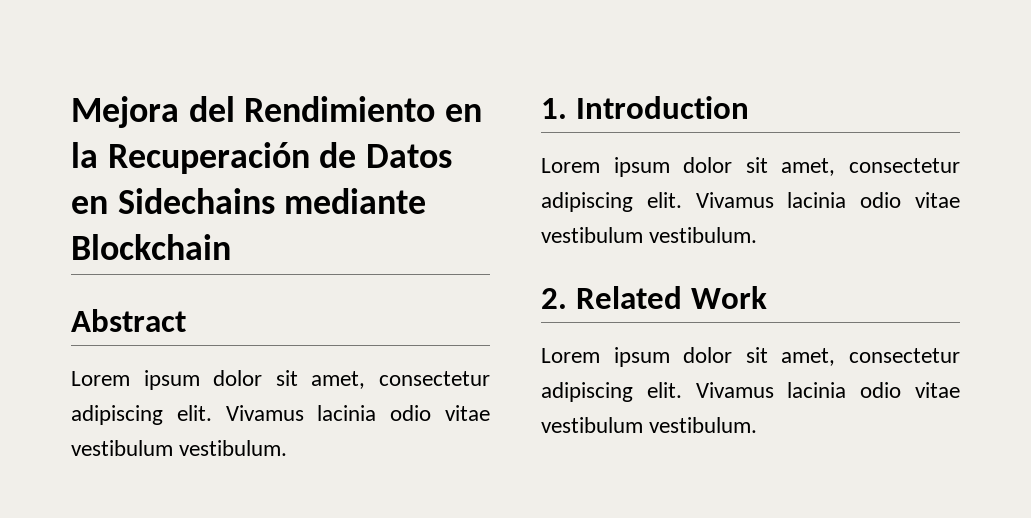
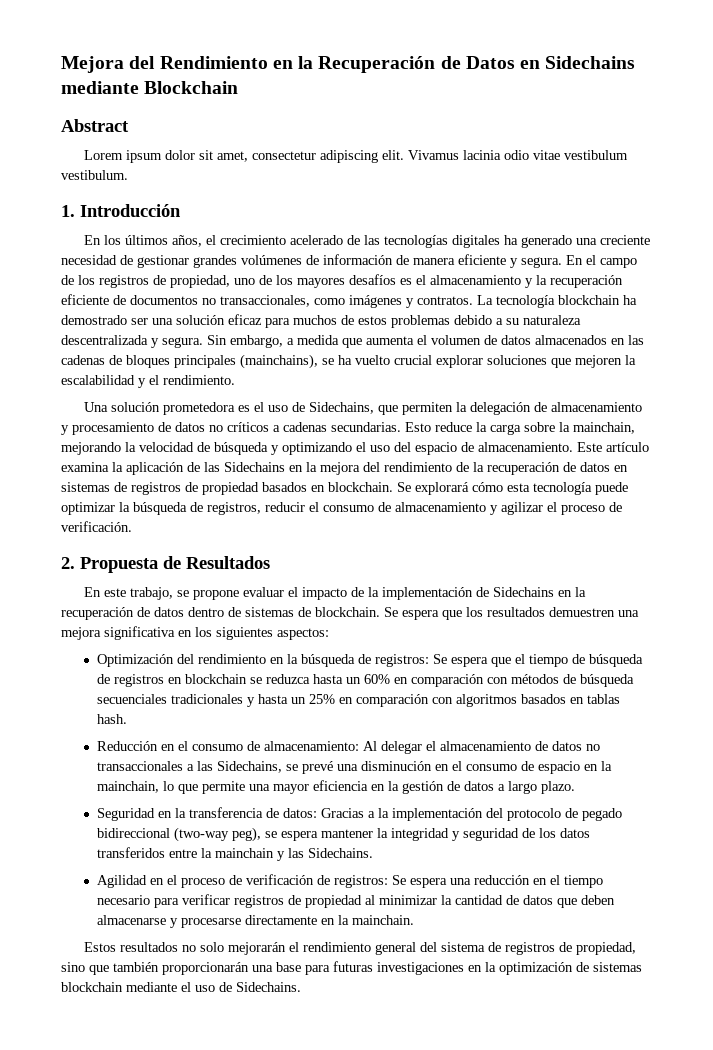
- 1. Introduction
- Lorem ipsum dolor sit amet, consectetur adipiscing elit. Vivamus lacinia odio vitae vestibulum vestibulum.
- 2. Related Work
- Lorem ipsum dolor sit amet, consectetur adipiscing elit. Vivamus lacinia odio vitae vestibulum vestibulum.
+ 1. Introducción
+ En los últimos años, el crecimiento acelerado de las tecnologías digitales ha generado una creciente necesidad de gestionar grandes volúmenes de información de manera eficiente y segura. En el campo de los registros de propiedad, uno de los mayores desafíos es el almacenamiento y la recuperación eficiente de documentos no transaccionales, como imágenes y contratos. La tecnología blockchain ha demostrado ser una solución eficaz para muchos de estos problemas debido a su naturaleza descentralizada y segura. Sin embargo, a medida que aumenta el volumen de datos almacenados en las cadenas de bloques principales (mainchains), se ha vuelto crucial explorar soluciones que mejoren la escalabilidad y el rendimiento.
+ Una solución prometedora es el uso de Sidechains, que permiten la delegación de almacenamiento y procesamiento de datos no críticos a cadenas secundarias. Esto reduce la carga sobre la mainchain, mejorando la velocidad de búsqueda y optimizando el uso del espacio de almacenamiento. Este artículo examina la aplicación de las Sidechains en la mejora del rendimiento de la recuperación de datos en sistemas de registros de propiedad basados en blockchain. Se explorará cómo esta tecnología puede optimizar la búsqueda de registros, reducir el consumo de almacenamiento y agilizar el proceso de verificación.
+ 2. Propuesta de Resultados
+ En este trabajo, se propone evaluar el impacto de la implementación de Sidechains en la recuperación de datos dentro de sistemas de blockchain. Se espera que los resultados demuestren una mejora significativa en los siguientes aspectos:
+ Optimización del rendimiento en la búsqueda de registros: Se espera que el tiempo de búsqueda de registros en blockchain se reduzca hasta un 60% en comparación con métodos de búsqueda secuenciales tradicionales y hasta un 25% en comparación con algoritmos basados en tablas hash.
+ Reducción en el consumo de almacenamiento: Al delegar el almacenamiento de datos no transaccionales a las Sidechains, se prevé una disminución en el consumo de espacio en la mainchain, lo que permite una mayor eficiencia en la gestión de datos a largo plazo.
+ Seguridad en la transferencia de datos: Gracias a la implementación del protocolo de pegado bidireccional (two-way peg), se espera mantener la integridad y seguridad de los datos transferidos entre la mainchain y las Sidechains.
+ Agilidad en el proceso de verificación de registros: Se espera una reducción en el tiempo necesario para verificar registros de propiedad al minimizar la cantidad de datos que deben almacenarse y procesarse directamente en la mainchain.
+ Estos resultados no solo mejorarán el rendimiento general del sistema de registros de propiedad, sino que también proporcionarán una base para futuras investigaciones en la optimización de sistemas blockchain mediante el uso de Sidechains.

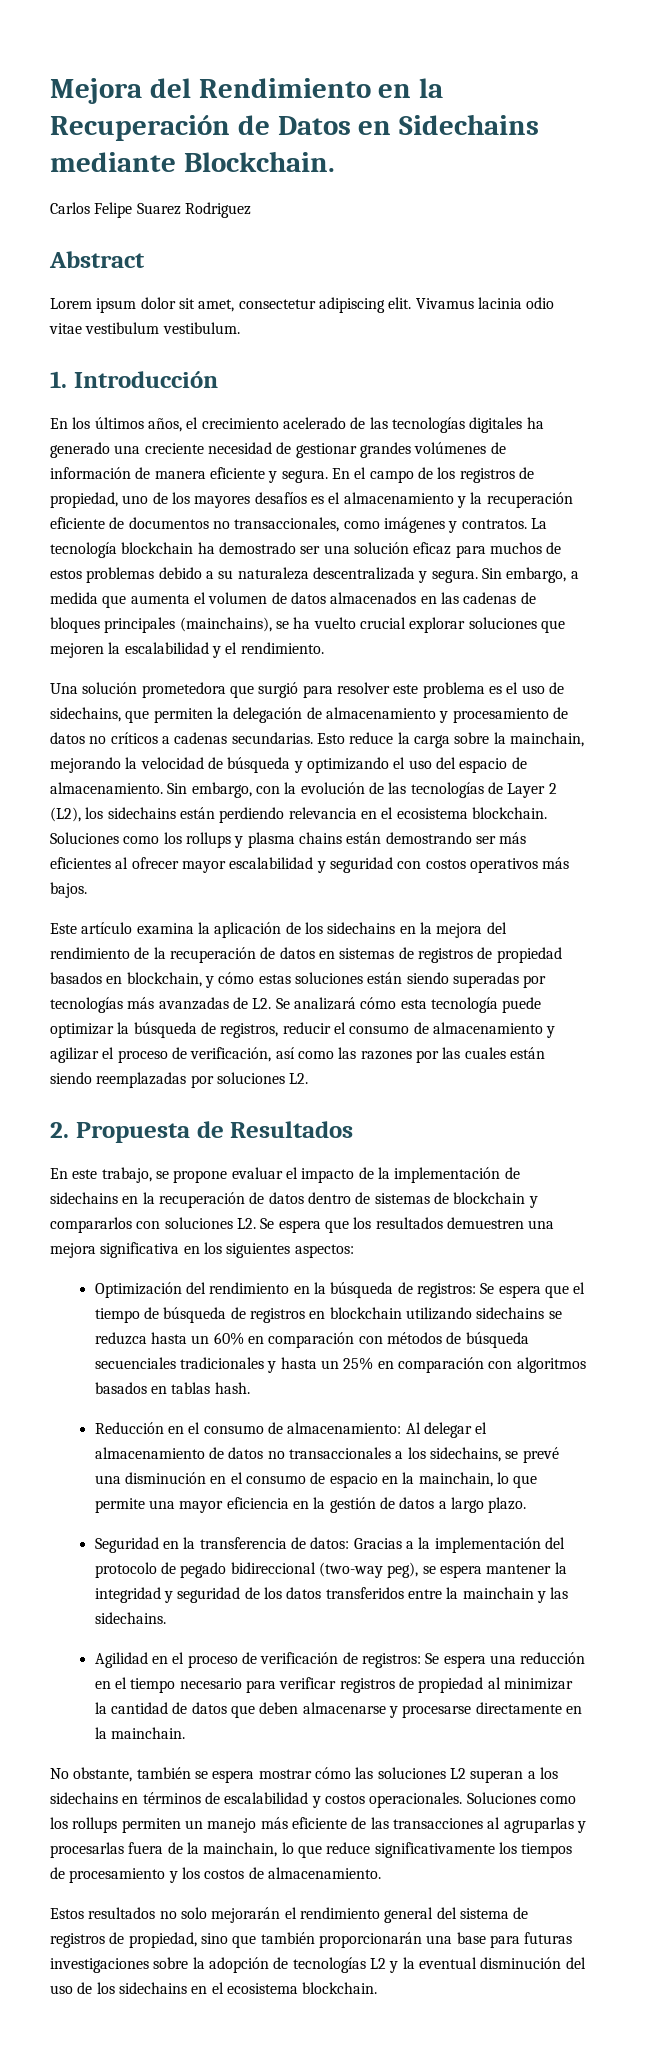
- Mejora del Rendimiento en la Recuperación de Datos en Sidechains mediante Blockchain
+ Mejora del Rendimiento en la Recuperación de Datos en Sidechains mediante Blockchain.
+ Carlos Felipe Suarez Rodriguez
- Una solución prometedora es el uso de Sidechains, que permiten la delegación de almacenamiento y procesamiento de datos no críticos a cadenas secundarias.
+ Una solución prometedora que surgió para resolver este problema es el uso de sidechains, que permiten la delegación de almacenamiento y procesamiento de datos no críticos a cadenas secundarias.
- Esto reduce la carga sobre la mainchain, mejorando la velocidad de búsqueda y optimizando el uso del espacio de almacenamiento. Este artículo examina la aplicación de las Sidechains en la mejora del rendimiento de la recuperación de datos en sistemas de registros de propiedad basados en blockchain. Se explorará cómo esta tecnología puede optimizar la búsqueda de registros, reducir el consumo de almacenamiento y agilizar el proceso de verificación.
+ Esto reduce la carga sobre la mainchain, mejorando la velocidad de búsqueda y optimizando el uso del espacio de almacenamiento. Sin embargo, con la evolución de las tecnologías de Layer 2 (L2), los sidechains están perdiendo relevancia en el ecosistema blockchain. Soluciones como los rollups y plasma chains están demostrando ser más eficientes al ofrecer mayor escalabilidad y seguridad con costos operativos más bajos.
+ Este artículo examina la aplicación de los sidechains en la mejora del rendimiento de la recuperación de datos en sistemas de registros de propiedad basados en blockchain, y cómo estas soluciones están siendo superadas por tecnologías más avanzadas de L2. Se analizará cómo esta tecnología puede optimizar la búsqueda de registros, reducir el consumo de almacenamiento y agilizar el proceso de verificación, así como las razones por las cuales están siendo reemplazadas por soluciones L2.
- En este trabajo, se propone evaluar el impacto de la implementación de Sidechains en la recuperación de datos dentro de sistemas de blockchain. Se espera que los resultados demuestren una mejora significativa en los siguientes aspectos:
+ En este trabajo, se propone evaluar el impacto de la implementación de sidechains en la recuperación de datos dentro de sistemas de blockchain y compararlos con soluciones L2. Se espera que los resultados demuestren una mejora significativa en los siguientes aspectos:
- Optimización del rendimiento en la búsqueda de registros: Se espera que el tiempo de búsqueda de registros en blockchain se reduzca hasta un 60% en comparación con métodos de búsqueda secuenciales tradicionales y hasta un 25% en comparación con algoritmos basados en tablas hash.
+ Optimización del rendimiento en la búsqueda de registros: Se espera que el tiempo de búsqueda de registros en blockchain utilizando sidechains se reduzca hasta un 60% en comparación con métodos de búsqueda secuenciales tradicionales y hasta un 25% en comparación con algoritmos basados en tablas hash.
- Reducción en el consumo de almacenamiento: Al delegar el almacenamiento de datos no transaccionales a las Sidechains, se prevé una disminución en el consumo de espacio en la mainchain, lo que permite una mayor eficiencia en la gestión de datos a largo plazo.
+ Reducción en el consumo de almacenamiento: Al delegar el almacenamiento de datos no transaccionales a los sidechains, se prevé una disminución en el consumo de espacio en la mainchain, lo que permite una mayor eficiencia en la gestión de datos a largo plazo.
- Seguridad en la transferencia de datos: Gracias a la implementación del protocolo de pegado bidireccional (two-way peg), se espera mantener la integridad y seguridad de los datos transferidos entre la mainchain y las Sidechains.
+ Seguridad en la transferencia de datos: Gracias a la implementación del protocolo de pegado bidireccional (two-way peg), se espera mantener la integridad y seguridad de los datos transferidos entre la mainchain y las sidechains.
+ No obstante, también se espera mostrar cómo las soluciones L2 superan a los sidechains en términos de escalabilidad y costos operacionales. Soluciones como los rollups permiten un manejo más eficiente de las transacciones al agruparlas y procesarlas fuera de la mainchain, lo que reduce significativamente los tiempos de procesamiento y los costos de almacenamiento.
- Estos resultados no solo mejorarán el rendimiento general del sistema de registros de propiedad, sino que también proporcionarán una base para futuras investigaciones en la optimización de sistemas blockchain mediante el uso de Sidechains.
+ Estos resultados no solo mejorarán el rendimiento general del sistema de registros de propiedad, sino que también proporcionarán una base para futuras investigaciones sobre la adopción de tecnologías L2 y la eventual disminución del uso de los sidechains en el ecosistema blockchain.

